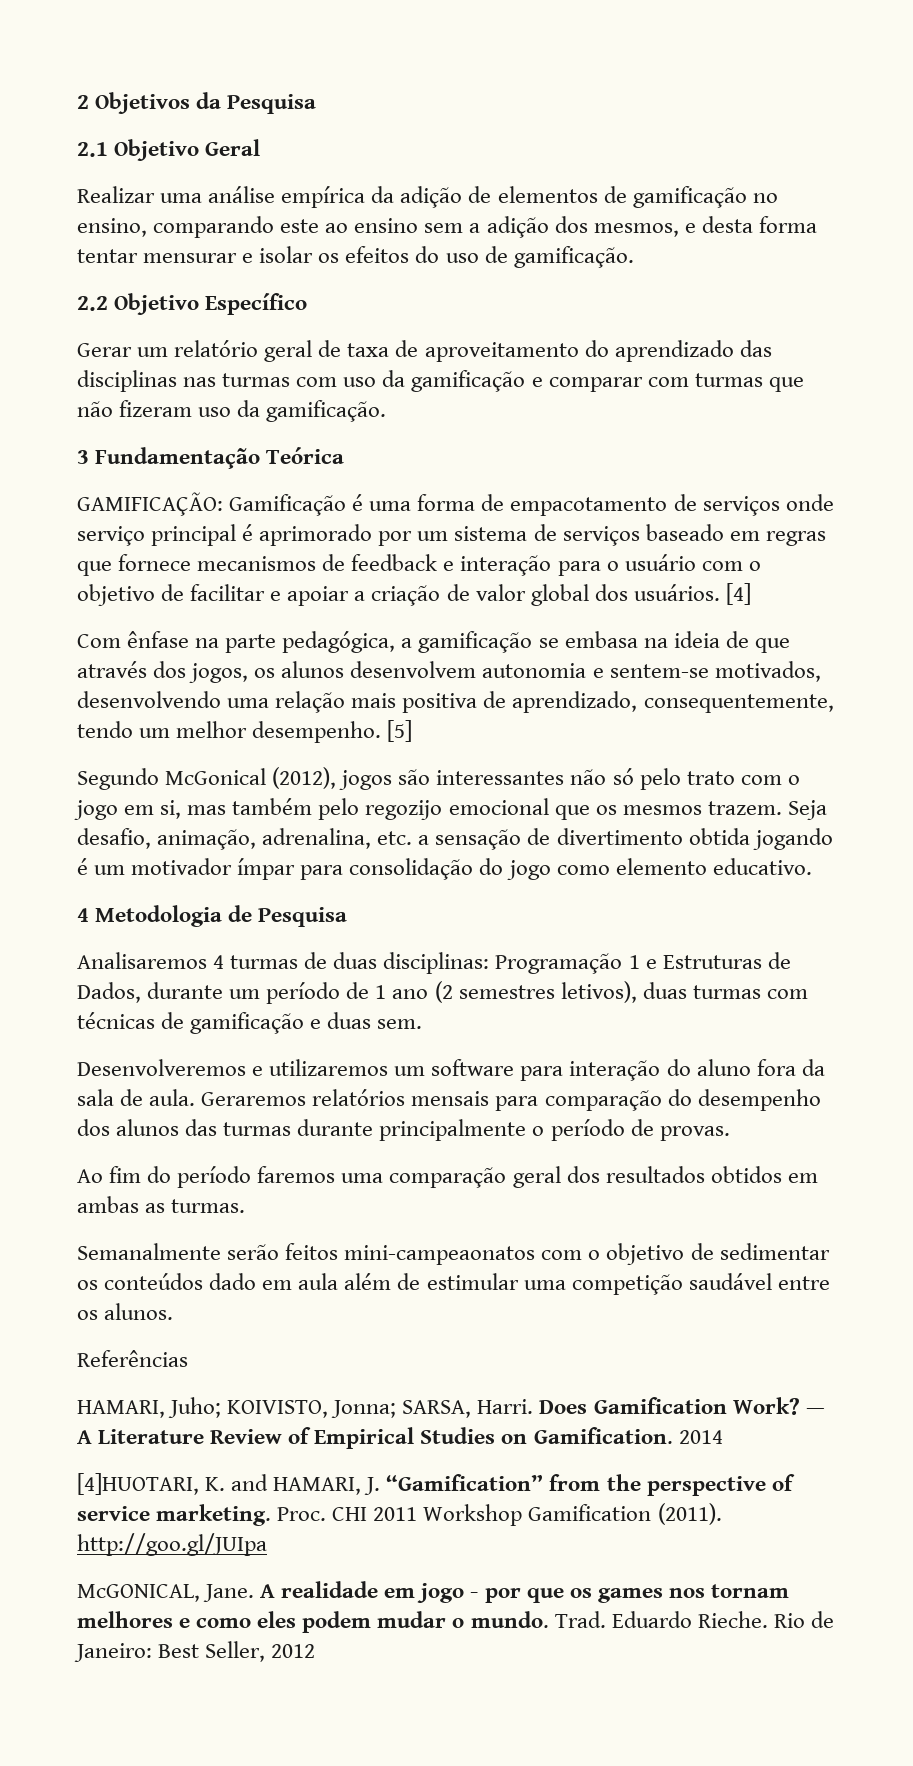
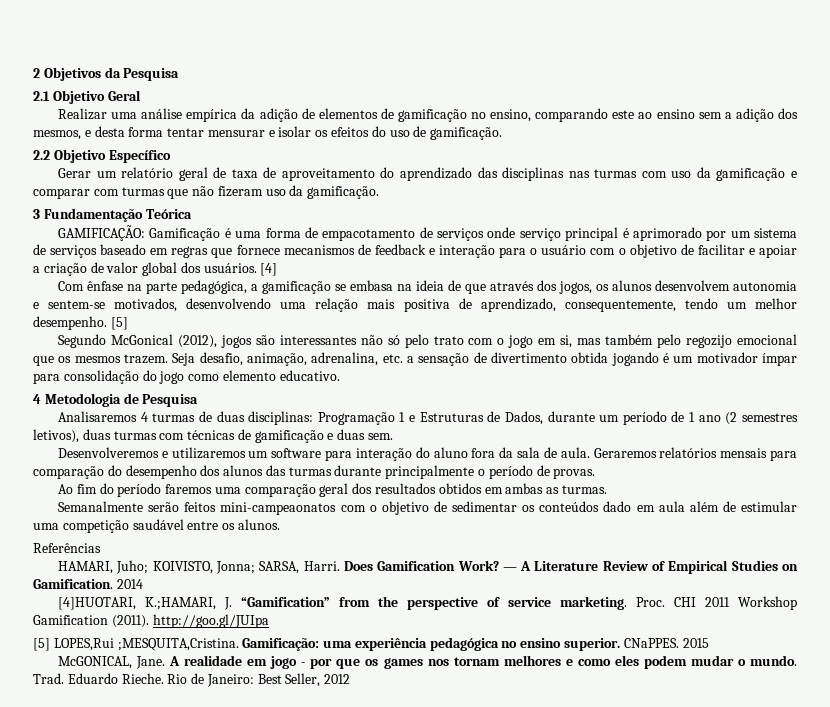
- [4]HUOTARI, K. and HAMARI, J. “Gamification” from the perspective of service marketing.
+ [4]HUOTARI, K.;HAMARI, J. “Gamification” from the perspective of service marketing.
+ [5] LOPES,Rui ;MESQUITA,Cristina. Gamificação: uma experiência pedagógica no ensino superior. CNaPPES. 2015

